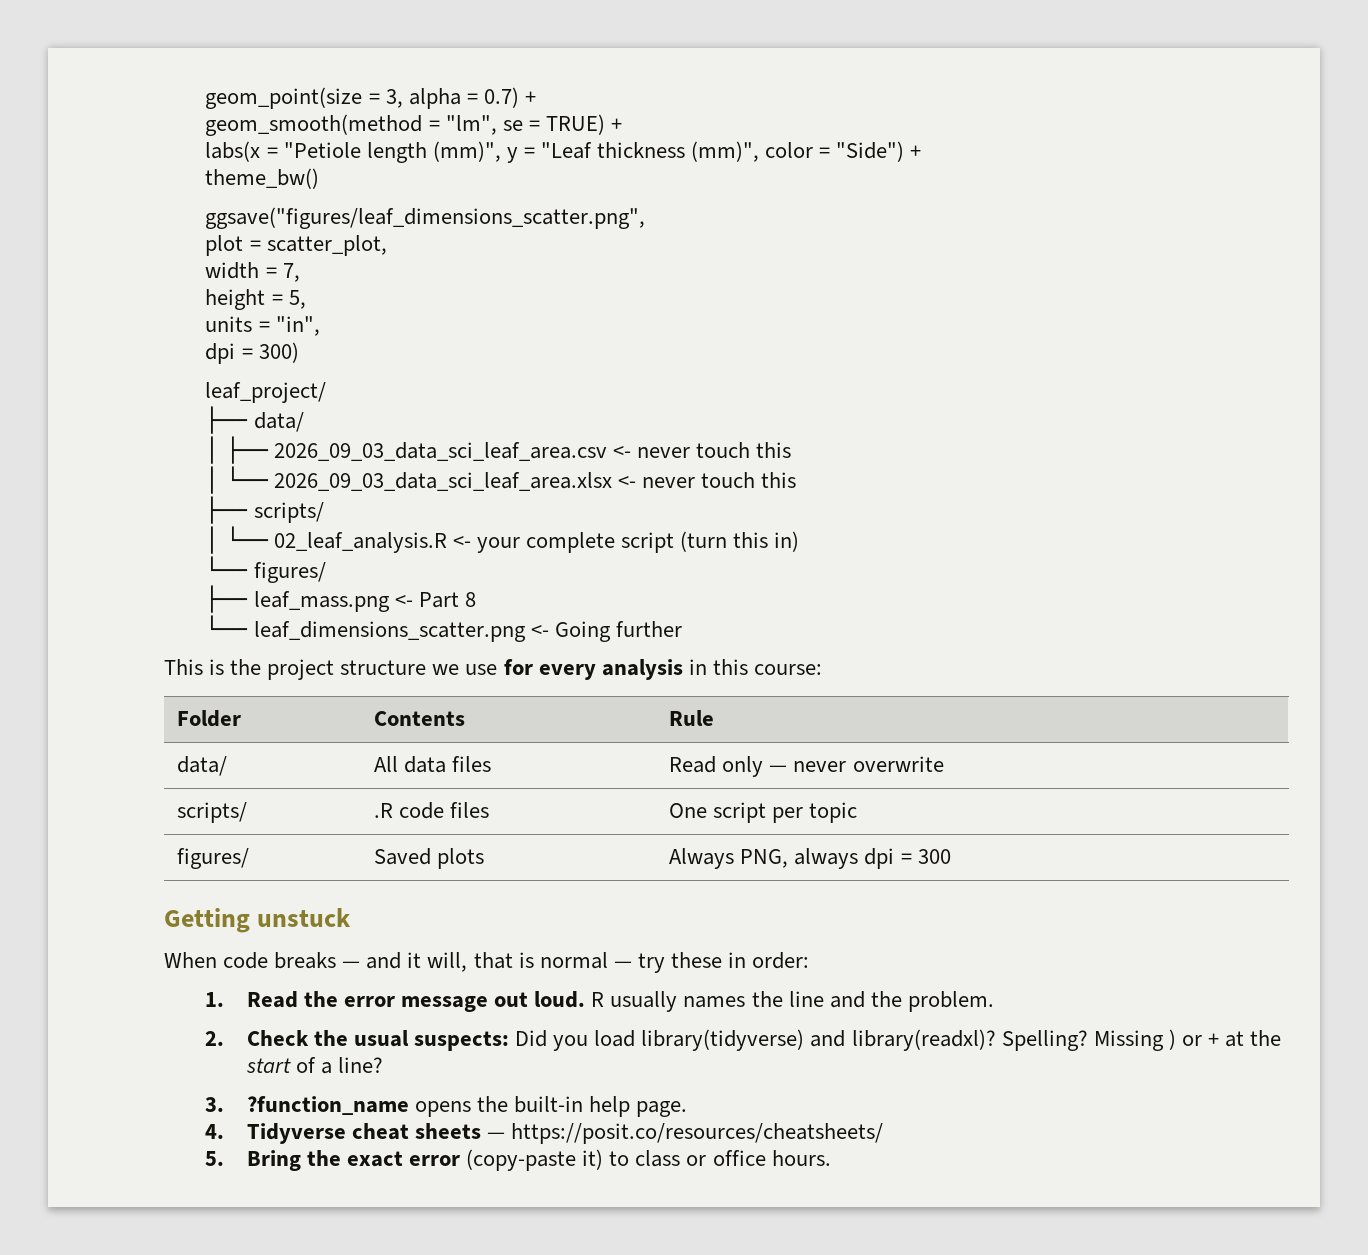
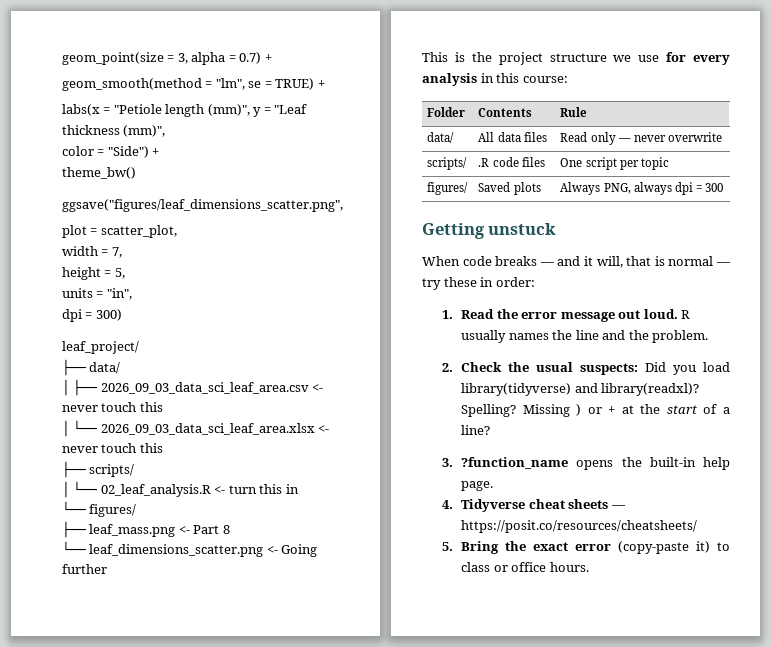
- labs(x = "Petiole length (mm)", y = "Leaf thickness (mm)", color = "Side") +
+ labs(x = "Petiole length (mm)", y = "Leaf thickness (mm)",
+ color = "Side") +
- │ └── 02_leaf_analysis.R <- your complete script (turn this in)
+ │ └── 02_leaf_analysis.R <- turn this in

